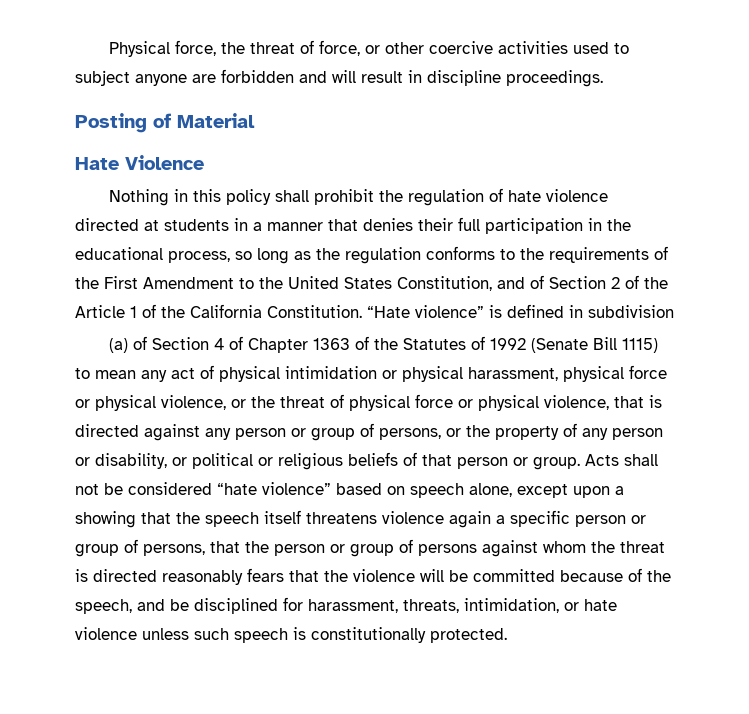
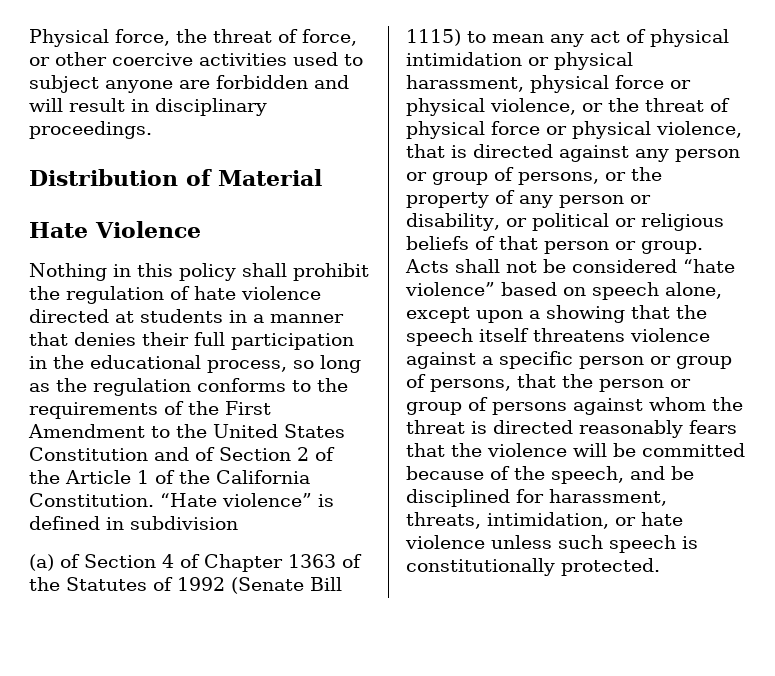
- Physical force, the threat of force, or other coercive activities used to subject anyone are forbidden and will result in discipline proceedings.
+ Physical force, the threat of force, or other coercive activities used to subject anyone are forbidden and will result in disciplinary proceedings.
- Posting of Material
+ Distribution of Material
- Nothing in this policy shall prohibit the regulation of hate violence directed at students in a manner that denies their full participation in the educational process, so long as the regulation conforms to the requirements of the First Amendment to the United States Constitution, and of Section 2 of the Article 1 of the California Constitution.
+ Nothing in this policy shall prohibit the regulation of hate violence directed at students in a manner that denies their full participation in the educational process, so long as the regulation conforms to the requirements of the First Amendment to the United States Constitution and of Section 2 of the Article 1 of the California Constitution.
- Acts shall not be considered “hate violence” based on speech alone, except upon a showing that the speech itself threatens violence again a specific person or group of persons, that the person or group of persons against whom the threat is directed reasonably fears that the violence will be committed because of the speech, and be disciplined for harassment, threats, intimidation, or hate violence unless such speech is constitutionally protected.
+ Acts shall not be considered “hate violence” based on speech alone, except upon a showing that the speech itself threatens violence against a specific person or group of persons, that the person or group of persons against whom the threat is directed reasonably fears that the violence will be committed because of the speech, and be disciplined for harassment, threats, intimidation, or hate violence unless such speech is constitutionally protected.

